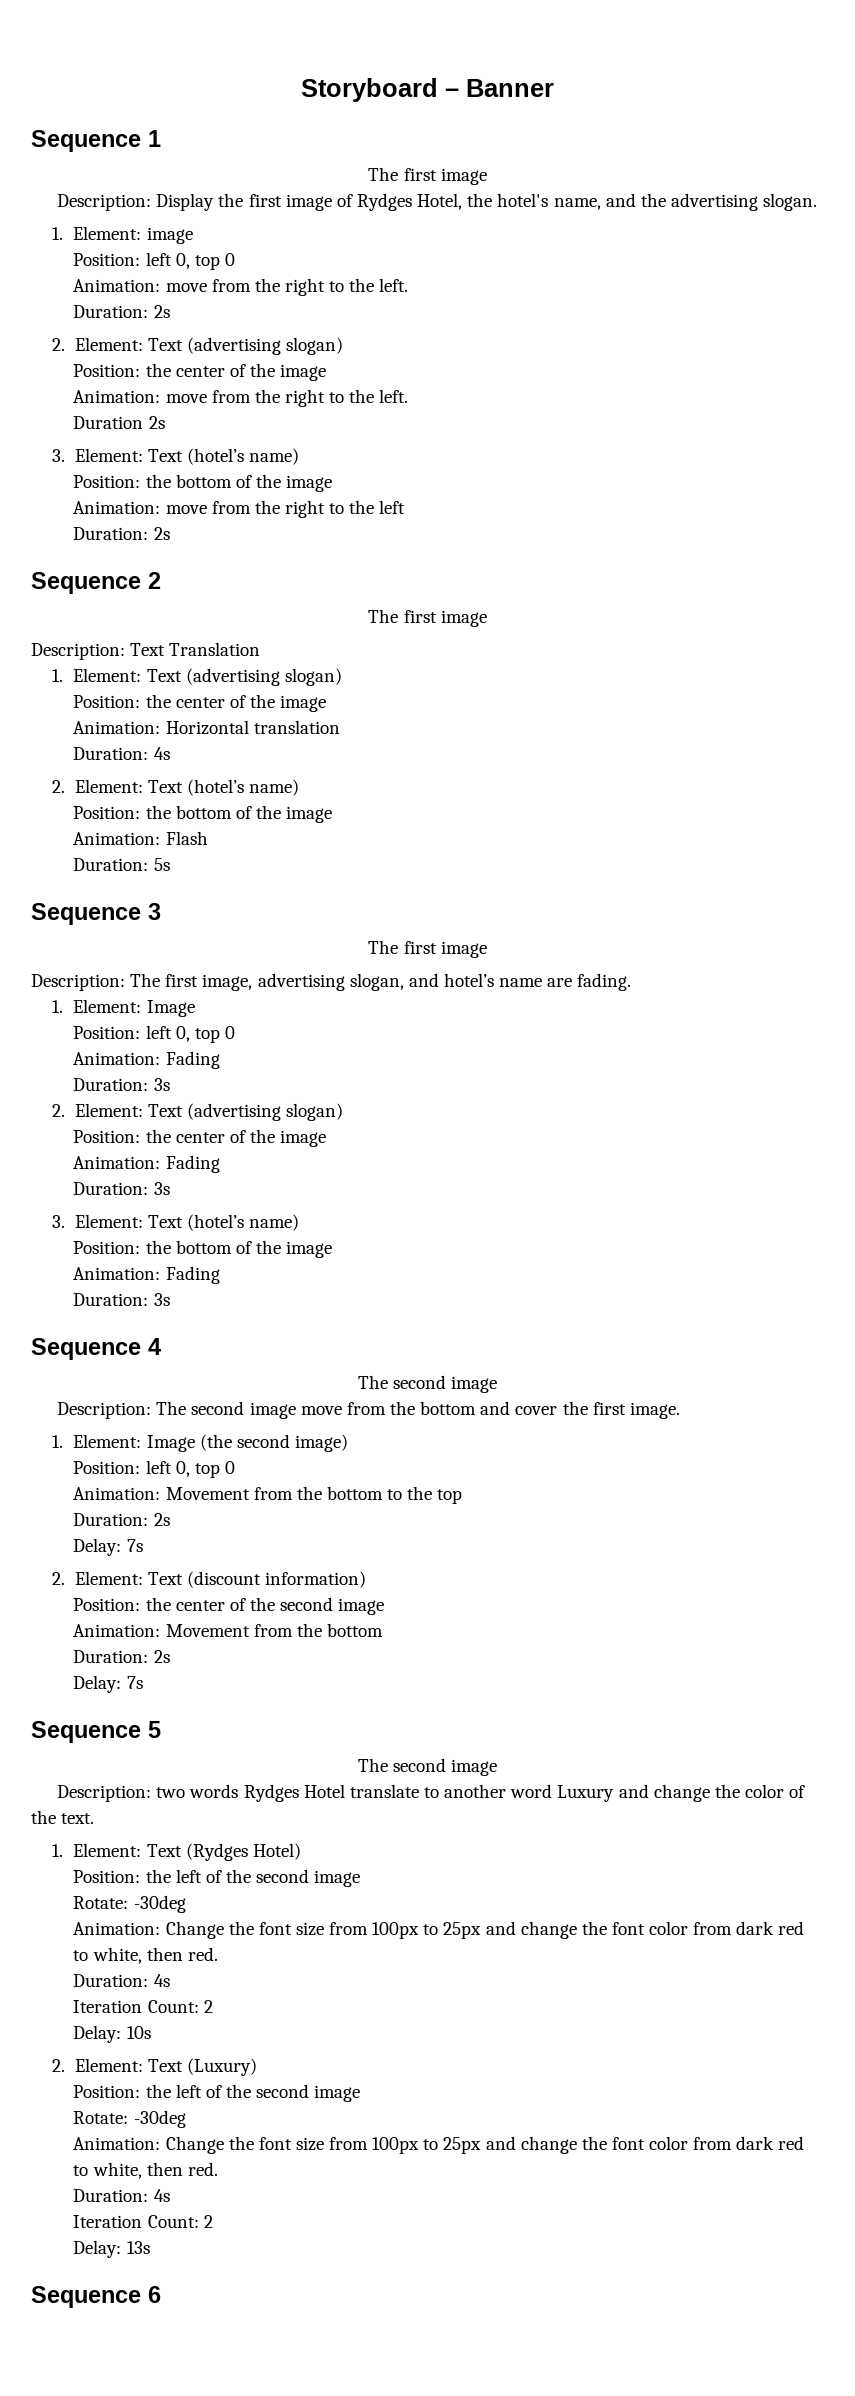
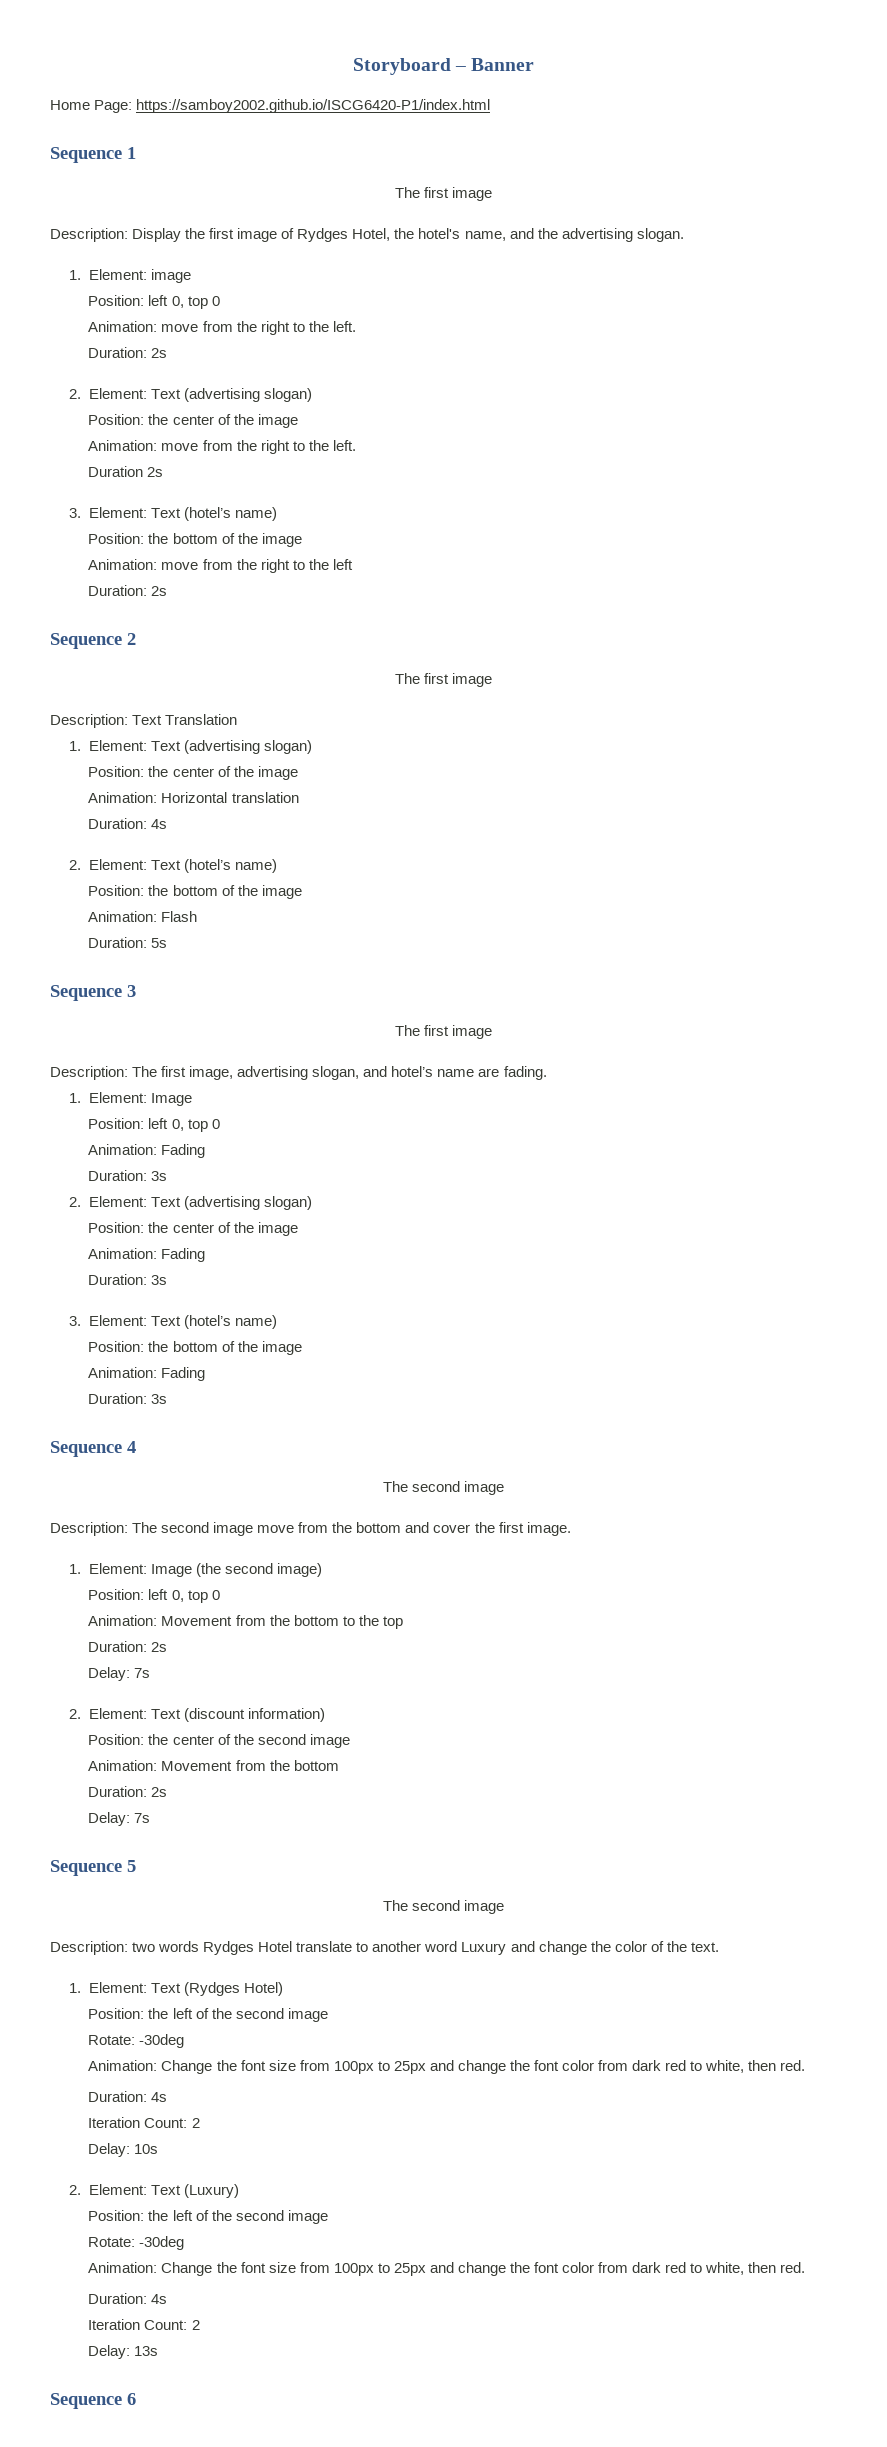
+ Home Page: https://samboy2002.github.io/ISCG6420-P1/index.html

